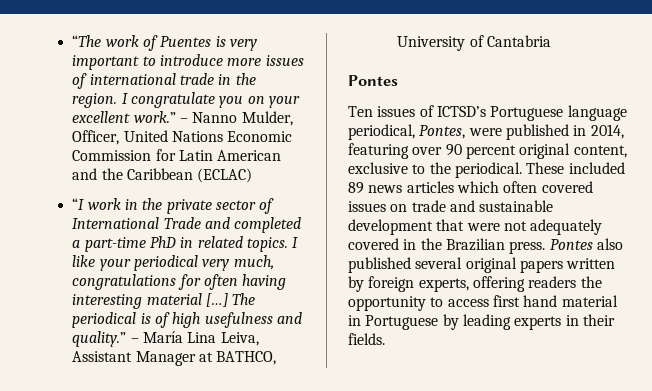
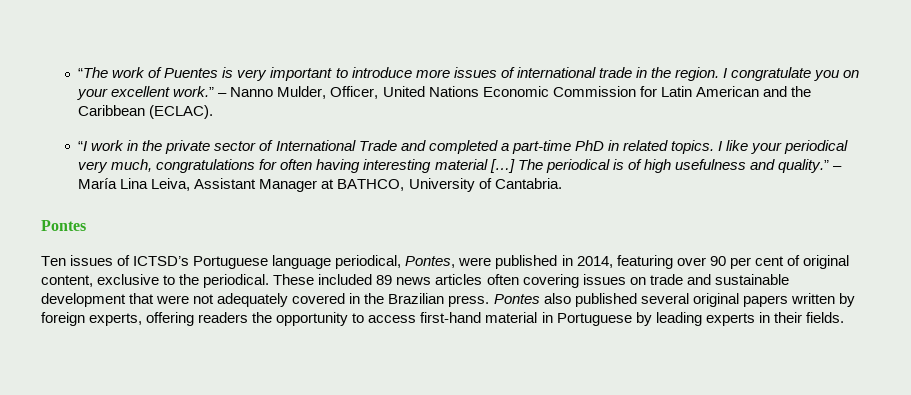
- – Nanno Mulder, Officer, United Nations Economic Commission for Latin American and the Caribbean (ECLAC)
+ – Nanno Mulder, Officer, United Nations Economic Commission for Latin American and the Caribbean (ECLAC).
- – María Lina Leiva, Assistant Manager at BATHCO, University of Cantabria
+ – María Lina Leiva, Assistant Manager at BATHCO, University of Cantabria.
- Ten issues of ICTSD’s Portuguese language periodical, Pontes, were published in 2014, featuring over 90 percent original content, exclusive to the periodical.
+ Ten issues of ICTSD’s Portuguese language periodical, Pontes, were published in 2014, featuring over 90 per cent of original content, exclusive to the periodical.
- These included 89 news articles which often covered issues on trade and sustainable development that were not adequately covered in the Brazilian press.
+ These included 89 news articles often covering issues on trade and sustainable development that were not adequately covered in the Brazilian press.
- Pontes also published several original papers written by foreign experts, offering readers the opportunity to access first hand material in Portuguese by leading experts in their fields.
+ Pontes also published several original papers written by foreign experts, offering readers the opportunity to access first-hand material in Portuguese by leading experts in their fields.

